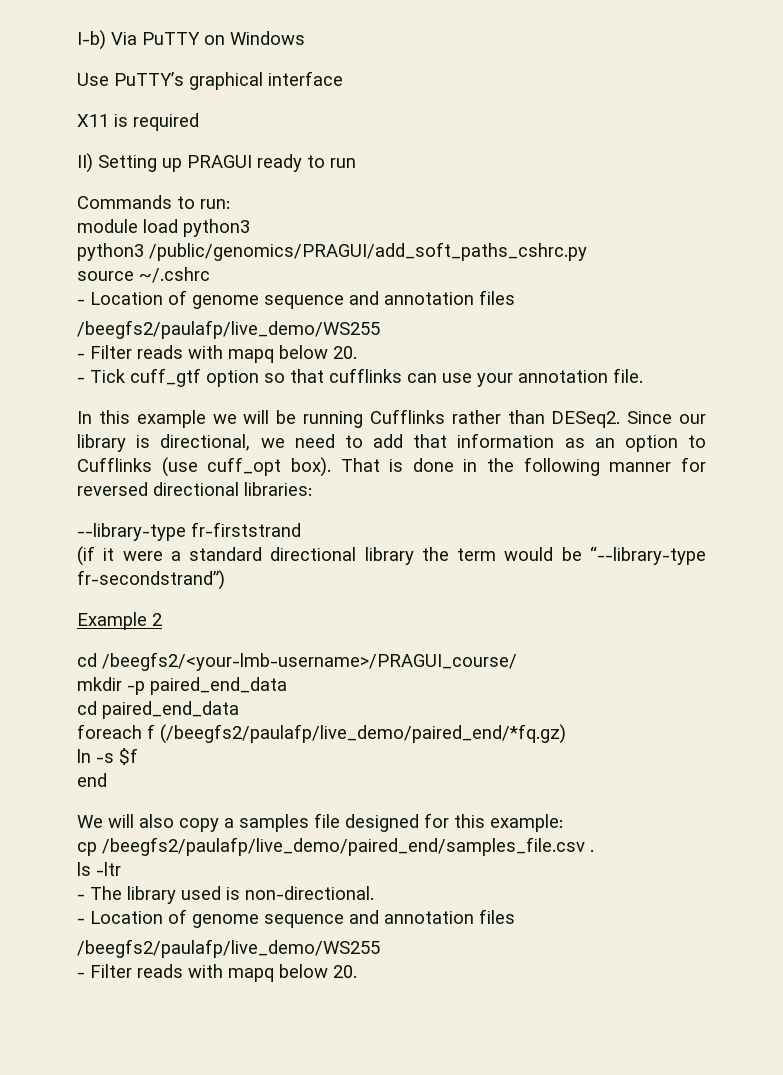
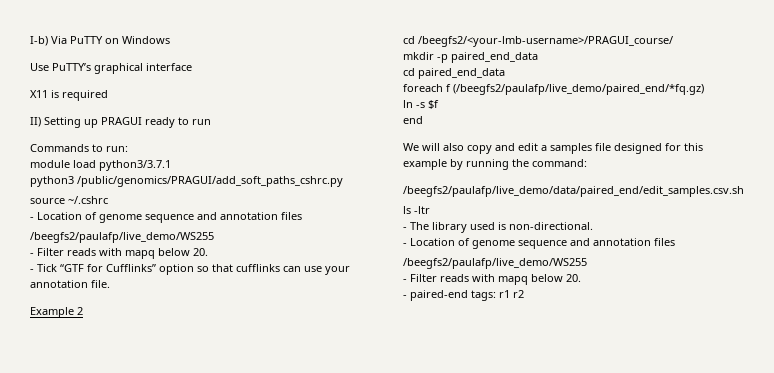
- module load python3
+ module load python3/3.7.1
- - Tick cuff_gtf option so that cufflinks can use your annotation file.
+ - Tick “GTF for Cufflinks” option so that cufflinks can use your annotation file.
- In this example we will be running Cufflinks rather than DESeq2. Since our library is directional, we need to add that information as an option to Cufflinks (use cuff_opt box). That is done in the following manner for reversed directional libraries:
- --library-type fr-firststrand
- (if it were a standard directional library the term would be “--library-type fr-secondstrand”)
- We will also copy a samples file designed for this example:
- cp /beegfs2/paulafp/live_demo/paired_end/samples_file.csv .
+ We will also copy and edit a samples file designed for this example by running the command:
+ /beegfs2/paulafp/live_demo/data/paired_end/edit_samples.csv.sh
+ - paired-end tags: r1 r2

